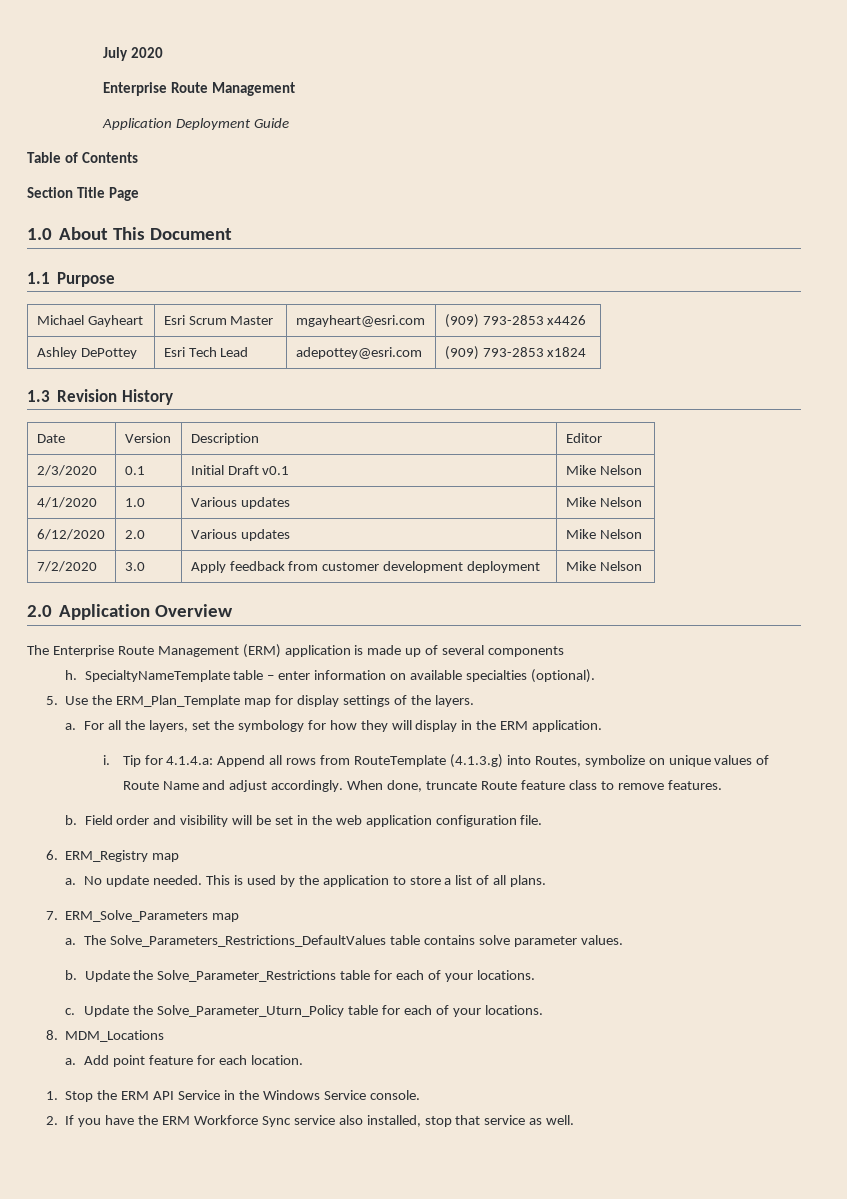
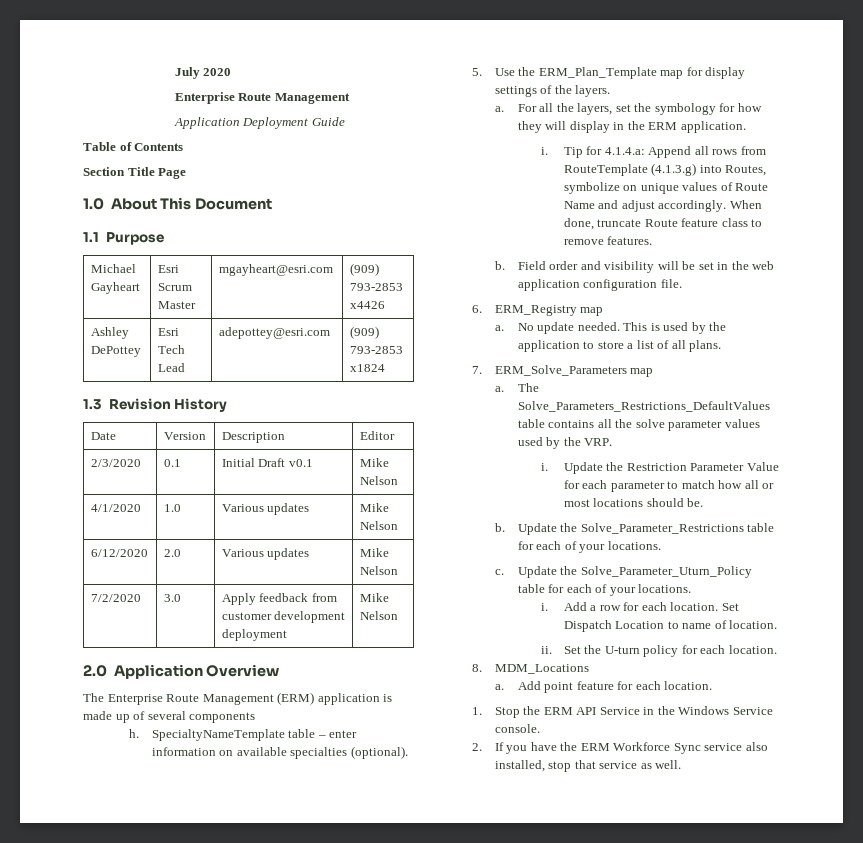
- The Solve_Parameters_Restrictions_DefaultValues table contains solve parameter values.
+ The Solve_Parameters_Restrictions_DefaultValues table contains all the solve parameter values used by the VRP.
+ i. Update the Restriction Parameter Value for each parameter to match how all or most locations should be.
+ i. Add a row for each location. Set Dispatch Location to name of location.
+ ii. Set the U-turn policy for each location.

